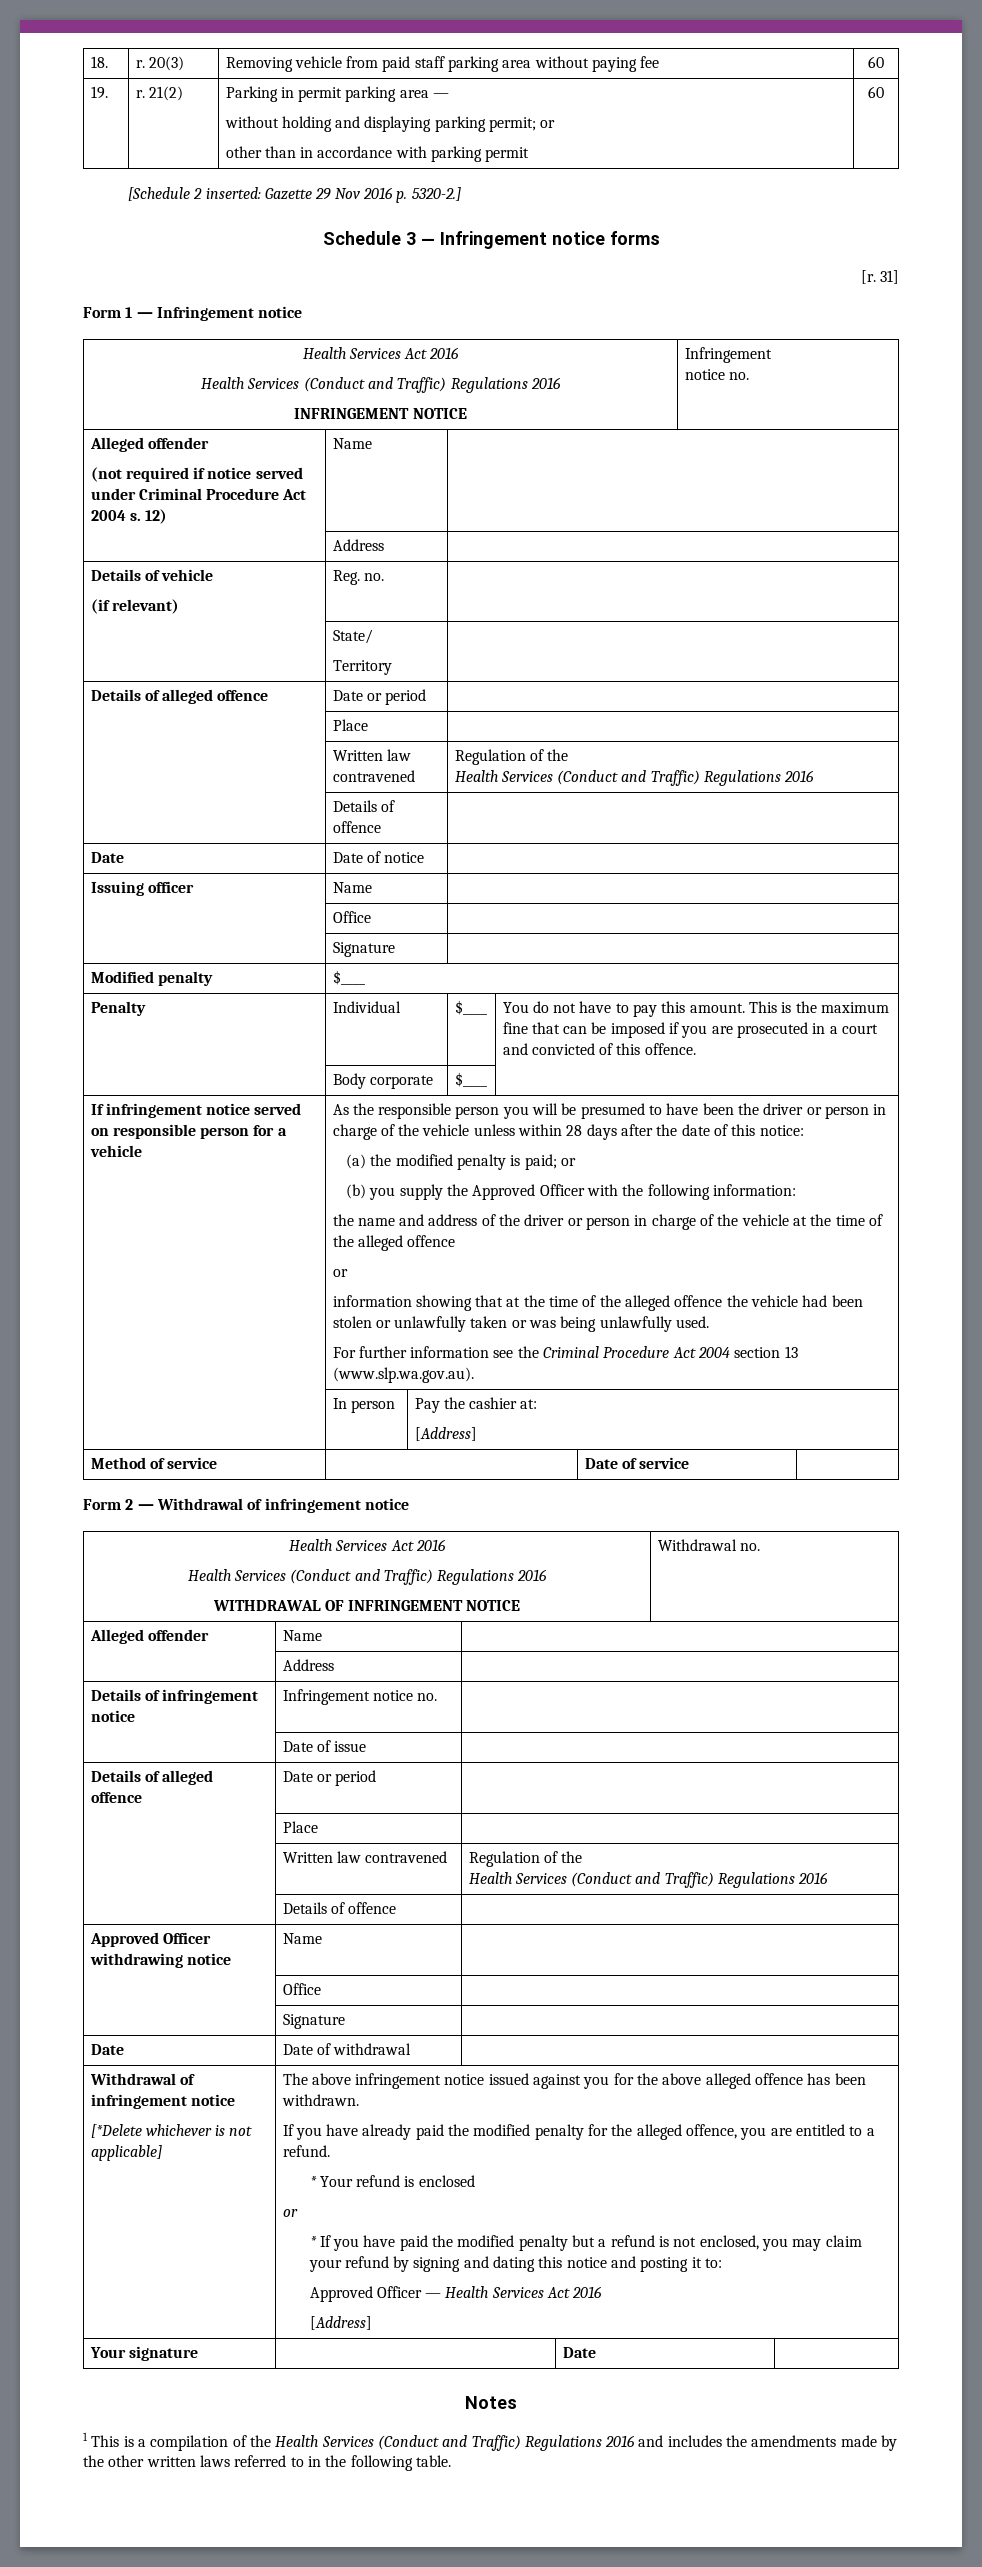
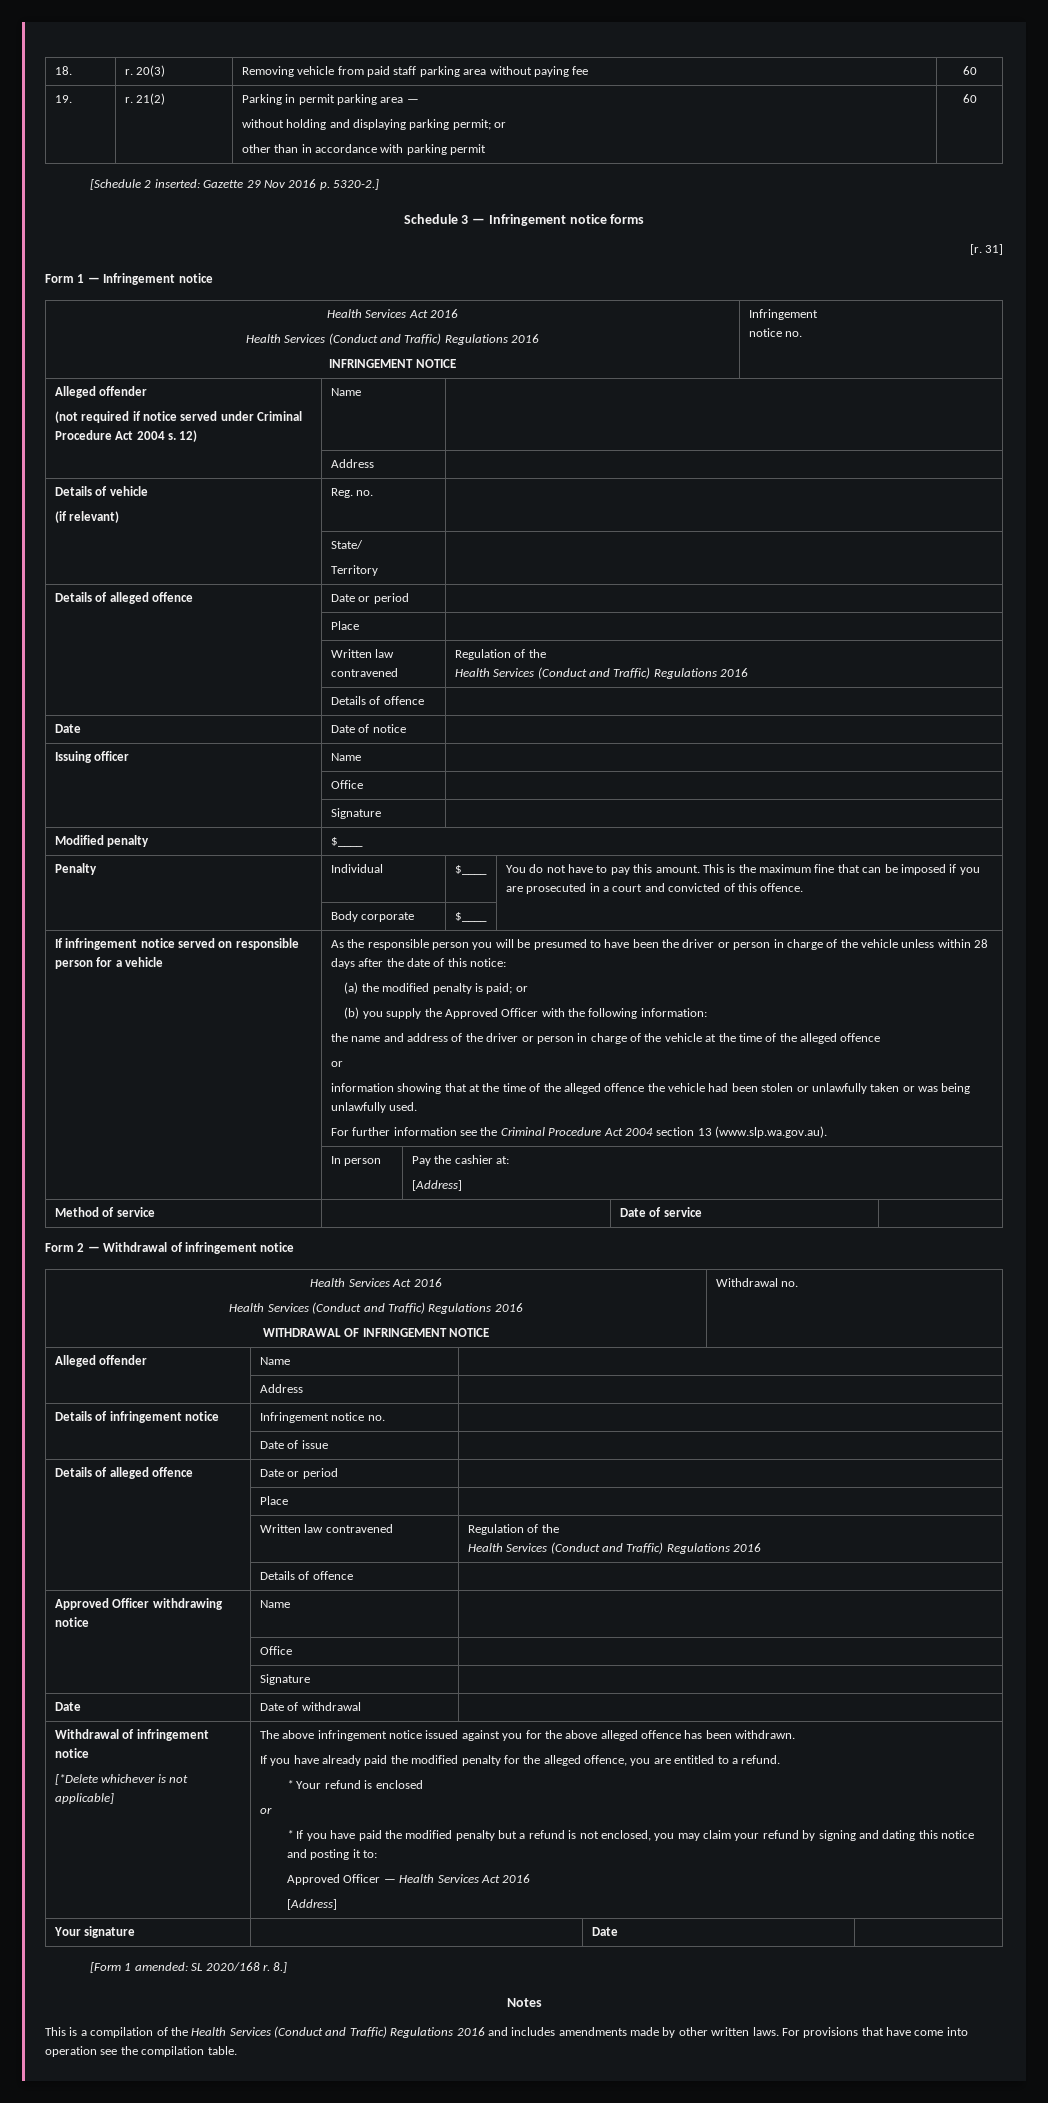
+ [Form 1 amended: SL 2020/168 r. 8.]
- 1 This is a compilation of the Health Services (Conduct and Traffic) Regulations 2016 and includes the amendments made by the other written laws referred to in the following table.
+ This is a compilation of the Health Services (Conduct and Traffic) Regulations 2016 and includes amendments made by other written laws. For provisions that have come into operation see the compilation table.

